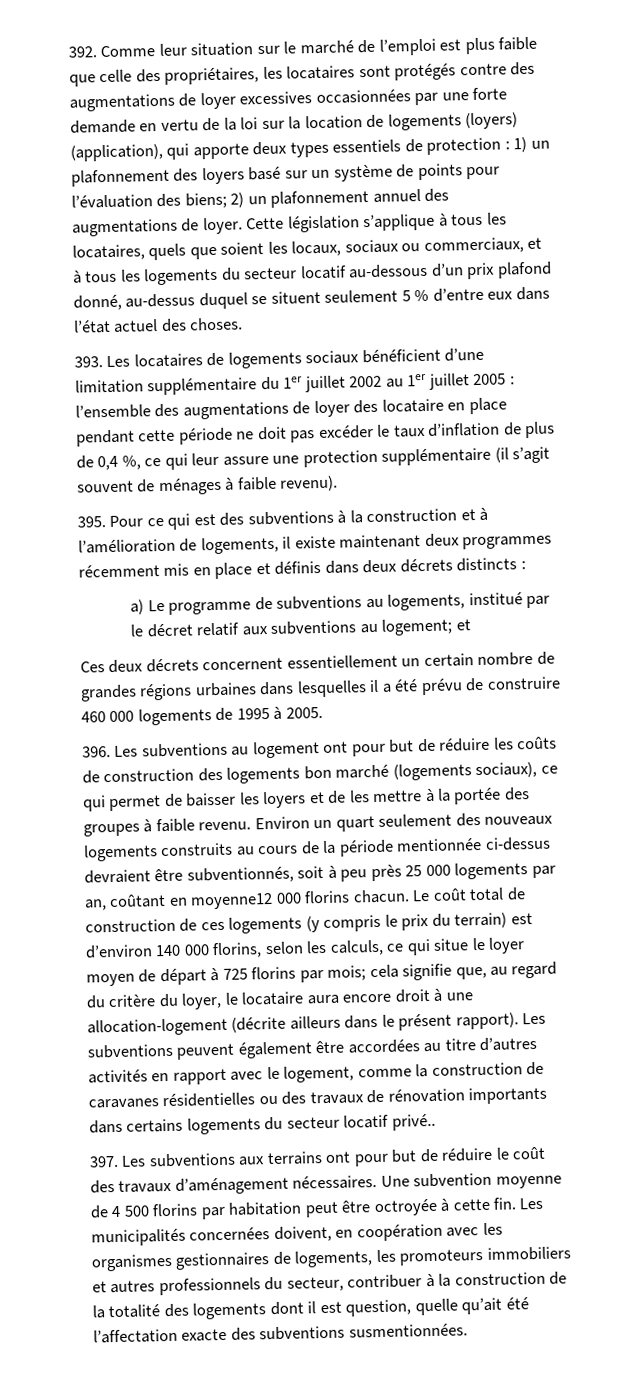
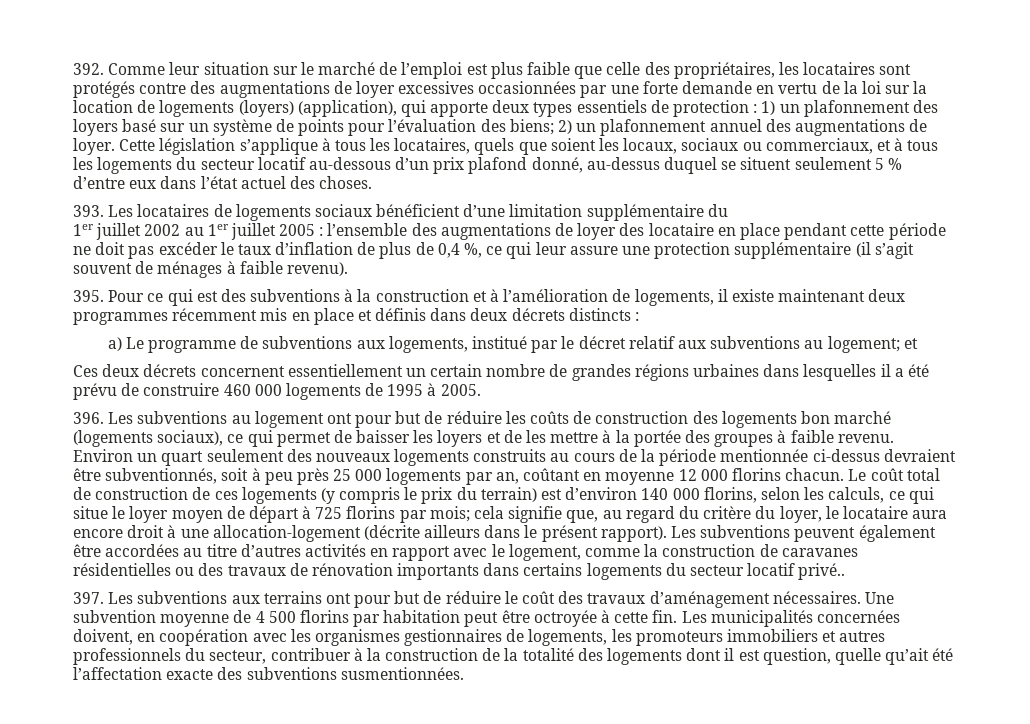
- 393. Les locataires de logements sociaux bénéficient d’une limitation supplémentaire du 1er juillet 2002 au 1er juillet 2005 : l’ensemble des augmentations de loyer des locataire en place pendant cette période ne doit pas excéder le taux d’inflation de plus de 0,4 %, ce qui leur assure une protection supplémentaire (il s’agit souvent de ménages à faible revenu).
+ 393. Les locataires de logements sociaux bénéficient d’une limitation supplémentaire du
+ 1er juillet 2002 au 1er juillet 2005 : l’ensemble des augmentations de loyer des locataire en place pendant cette période ne doit pas excéder le taux d’inflation de plus de 0,4 %, ce qui leur assure une protection supplémentaire (il s’agit souvent de ménages à faible revenu).
- a) Le programme de subventions au logements, institué par le décret relatif aux subventions au logement; et
+ a) Le programme de subventions aux logements, institué par le décret relatif aux subventions au logement; et
- Environ un quart seulement des nouveaux logements construits au cours de la période mentionnée ci-dessus devraient être subventionnés, soit à peu près 25 000 logements par an, coûtant en moyenne12 000 florins chacun.
+ Environ un quart seulement des nouveaux logements construits au cours de la période mentionnée ci-dessus devraient être subventionnés, soit à peu près 25 000 logements par an, coûtant en moyenne 12 000 florins chacun.

